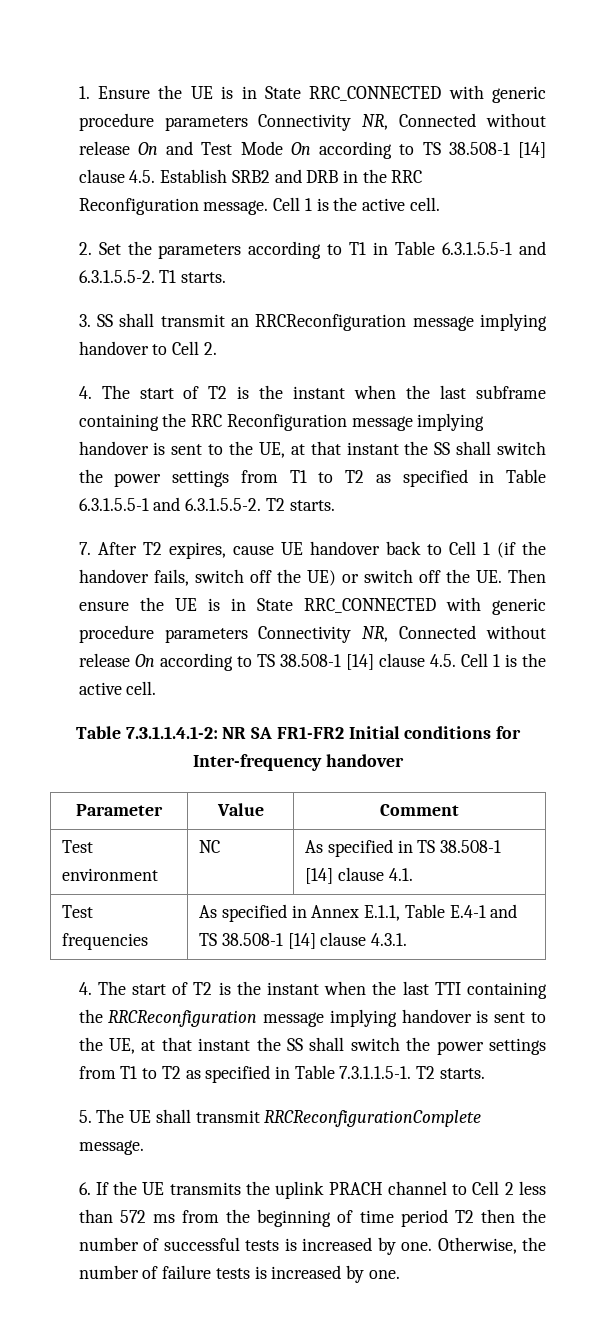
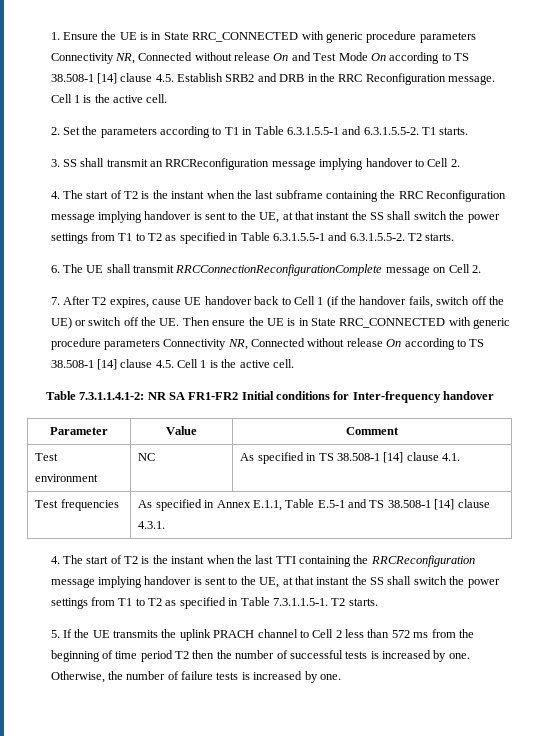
+ 6. The UE shall transmit RRCConnectionReconfigurationComplete message on Cell 2.
- Test frequencies | As specified in Annex E.1.1, Table E.4-1 and TS 38.508-1 [14] clause 4.3.1.
+ Test frequencies | As specified in Annex E.1.1, Table E.5-1 and TS 38.508-1 [14] clause 4.3.1.
- 5. The UE shall transmit RRCReconfigurationComplete message.
- 6. If the UE transmits the uplink PRACH channel to Cell 2 less than 572 ms from the beginning of time period T2 then the number of successful tests is increased by one.
+ 5. If the UE transmits the uplink PRACH channel to Cell 2 less than 572 ms from the beginning of time period T2 then the number of successful tests is increased by one.

